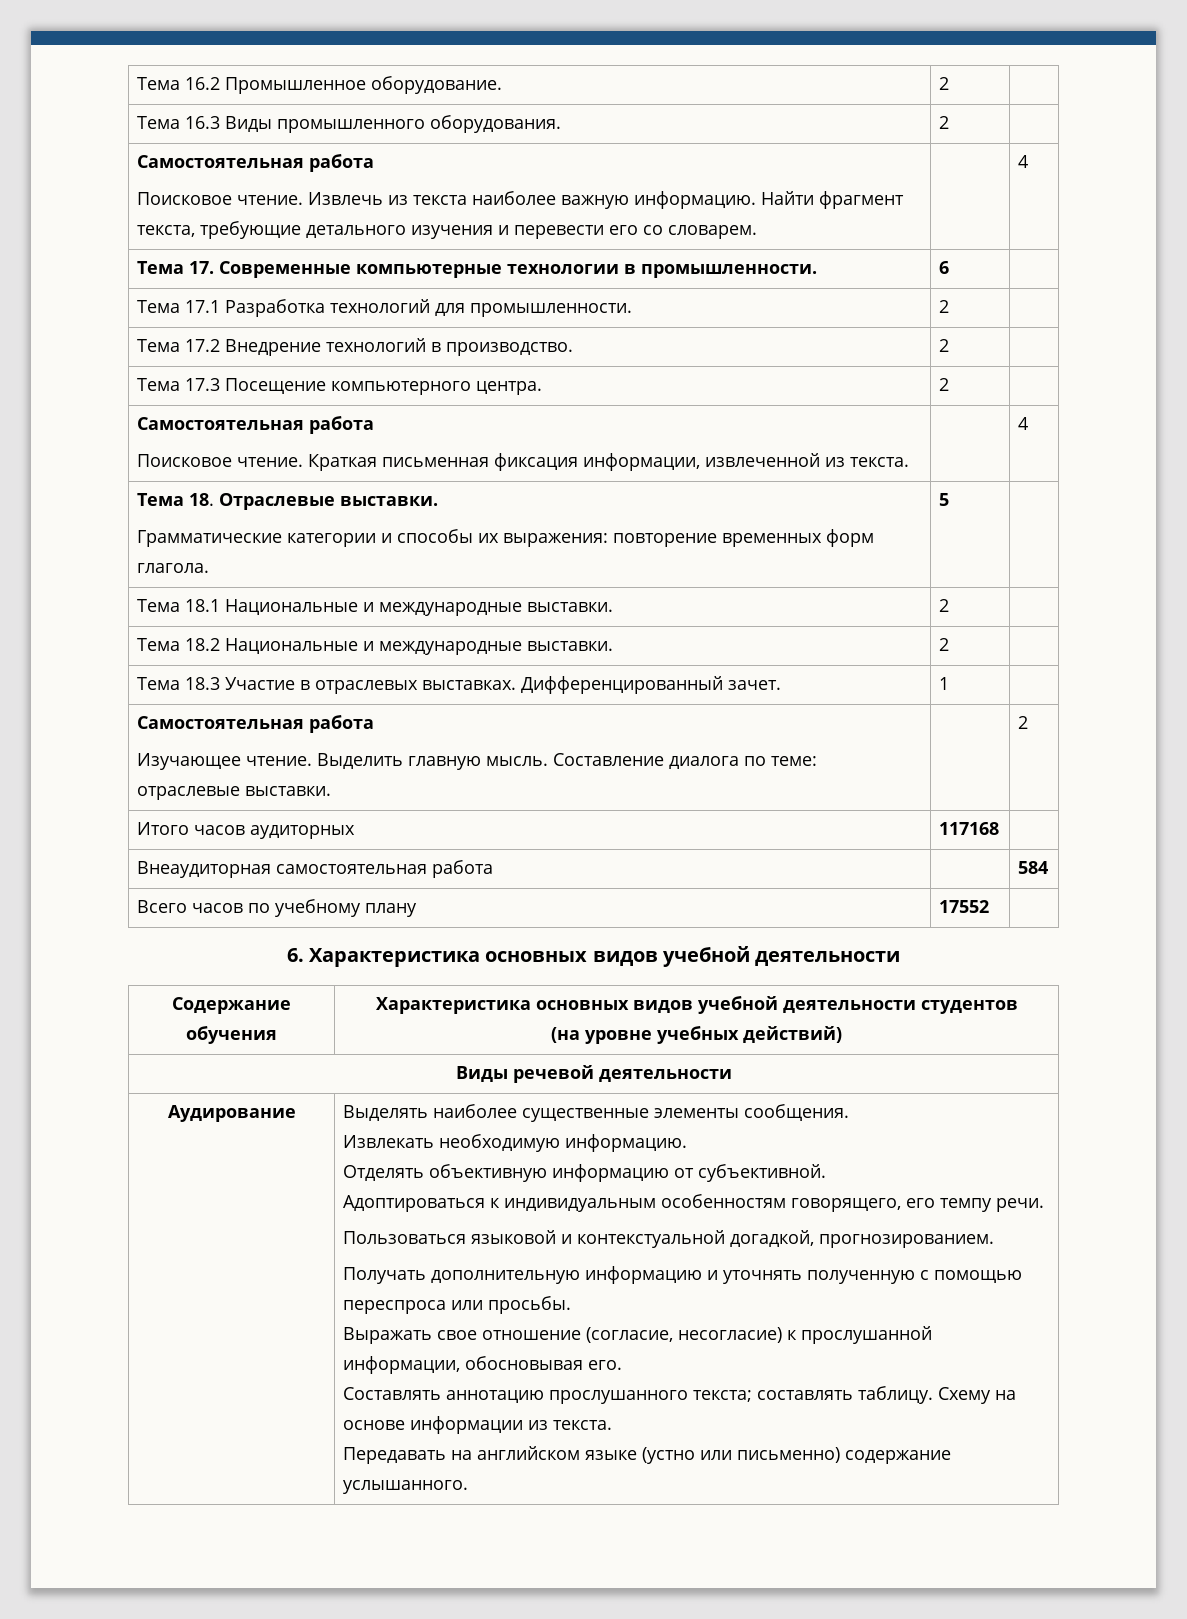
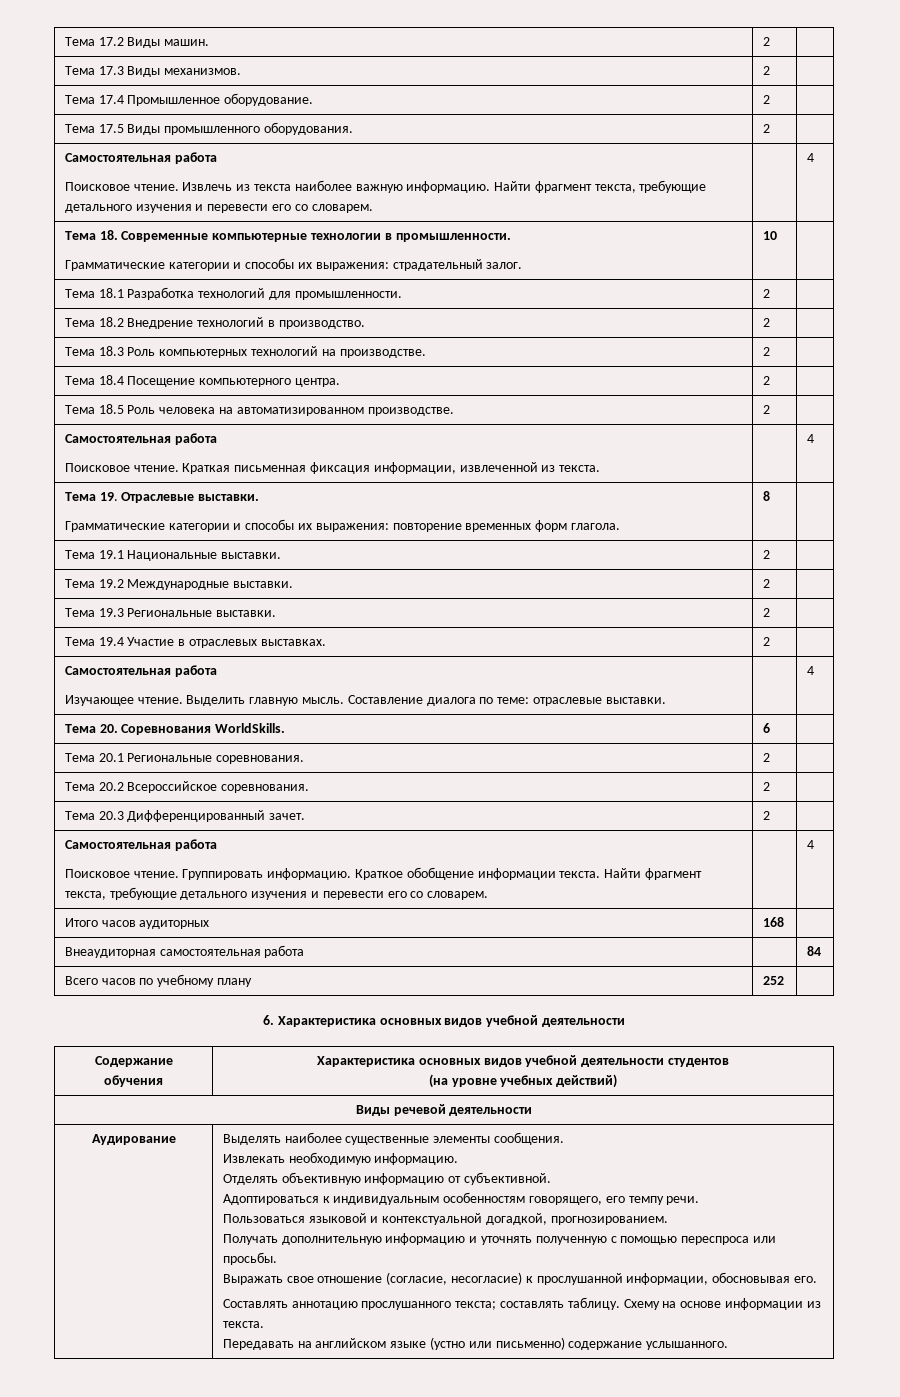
- Тема 16.2 Промышленное оборудование. | 2 |
+ Тема 17.2 Виды машин. | 2 |
+ Тема 17.3 Виды механизмов. | 2 |
+ Тема 17.4 Промышленное оборудование. | 2 |
- Тема 16.3 Виды промышленного оборудования. | 2 |
+ Тема 17.5 Виды промышленного оборудования. | 2 |
- Тема 17. Современные компьютерные технологии в промышленности. | 6 |
- Тема 17.1 Разработка технологий для промышленности. | 2 |
+ Тема 18. Современные компьютерные технологии в промышленности.
+ Грамматические категории и способы их выражения: страдательный залог. | 10 |
+ Тема 18.1 Разработка технологий для промышленности. | 2 |
- Тема 17.2 Внедрение технологий в производство. | 2 |
+ Тема 18.2 Внедрение технологий в производство. | 2 |
- Тема 17.3 Посещение компьютерного центра. | 2 |
+ Тема 18.3 Роль компьютерных технологий на производстве. | 2 |
+ Тема 18.4 Посещение компьютерного центра. | 2 |
+ Тема 18.5 Роль человека на автоматизированном производстве. | 2 |
- Тема 18. Отраслевые выставки.
- Грамматические категории и способы их выражения: повторение временных форм глагола. | 5 |
- Тема 18.1 Национальные и международные выставки. | 2 |
- Тема 18.2 Национальные и международные выставки. | 2 |
- Тема 18.3 Участие в отраслевых выставках. Дифференцированный зачет. | 1 |
+ Тема 19. Отраслевые выставки.
+ Грамматические категории и способы их выражения: повторение временных форм глагола. | 8 |
+ Тема 19.1 Национальные выставки. | 2 |
+ Тема 19.2 Международные выставки. | 2 |
+ Тема 19.3 Региональные выставки. | 2 |
+ Тема 19.4 Участие в отраслевых выставках. | 2 |
  Самостоятельная работа
- Изучающее чтение. Выделить главную мысль. Составление диалога по теме: отраслевые выставки. | | 2
+ Изучающее чтение. Выделить главную мысль. Составление диалога по теме: отраслевые выставки. | | 4
+ Тема 20. Соревнования WorldSkills. | 6 |
+ Тема 20.1 Региональные соревнования. | 2 |
+ Тема 20.2 Всероссийское соревнования. | 2 |
+ Тема 20.3 Дифференцированный зачет. | 2 |
+ Самостоятельная работа
+ Поисковое чтение. Группировать информацию. Краткое обобщение информации текста. Найти фрагмент текста, требующие детального изучения и перевести его со словарем. | | 4
- Итого часов аудиторных | 117168 |
+ Итого часов аудиторных | 168 |
- Внеаудиторная самостоятельная работа | | 584
+ Внеаудиторная самостоятельная работа | | 84
- Всего часов по учебному плану | 17552 |
+ Всего часов по учебному плану | 252 |

